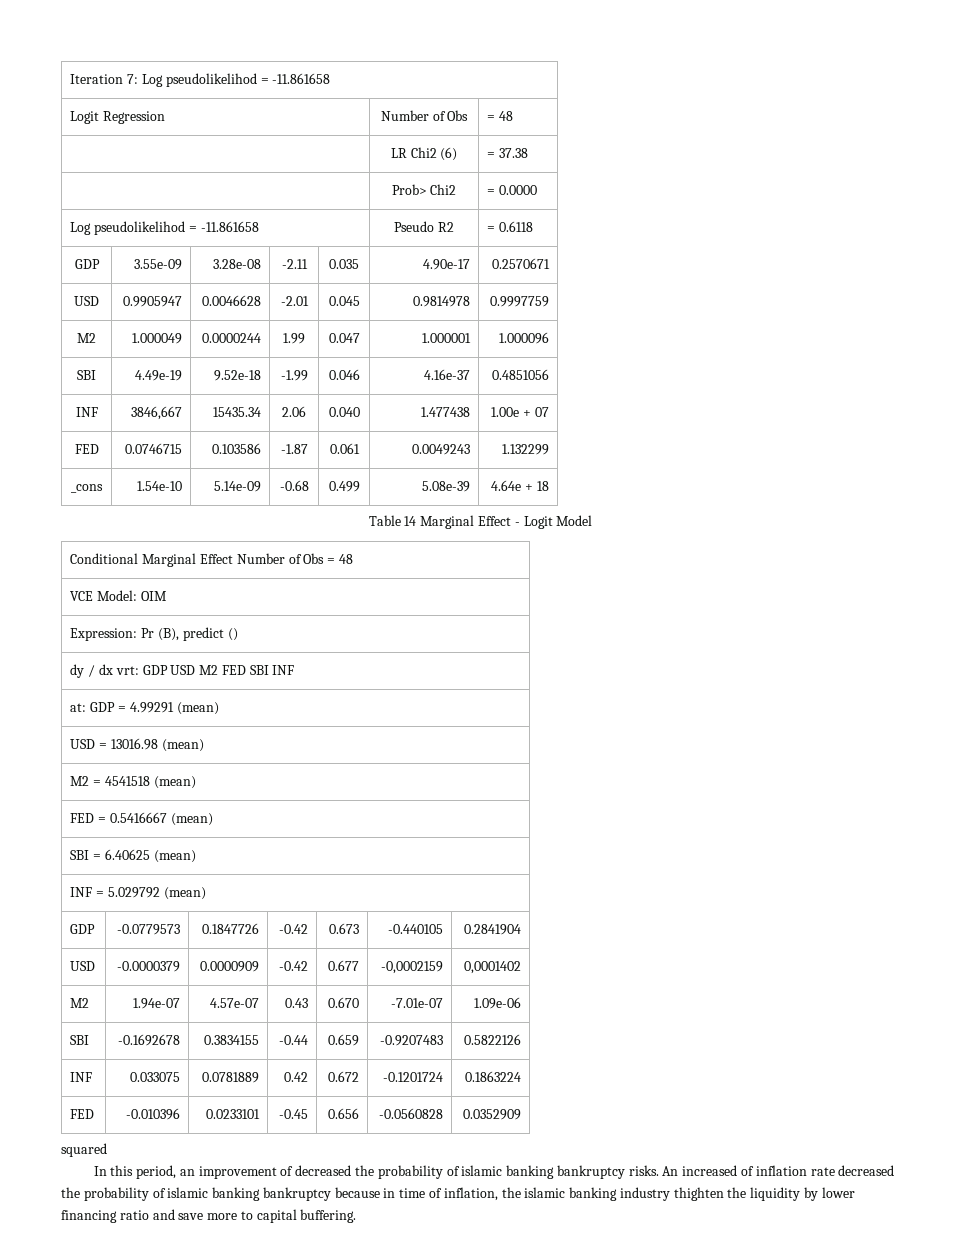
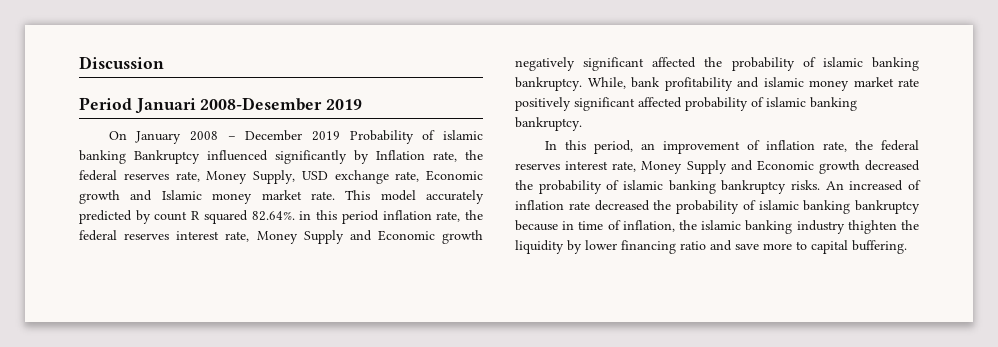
- Iteration 7: Log pseudolikelihod = -11.861658
- Logit Regression | Number of Obs | = 48
- | LR Chi2 (6) | = 37.38
- | Prob> Chi2 | = 0.0000
- Log pseudolikelihod = -11.861658 | Pseudo R2 | = 0.6118
- GDP | 3.55e-09 | 3.28e-08 | -2.11 | 0.035 | 4.90e-17 | 0.2570671
- USD | 0.9905947 | 0.0046628 | -2.01 | 0.045 | 0.9814978 | 0.9997759
- M2 | 1.000049 | 0.0000244 | 1.99 | 0.047 | 1.000001 | 1.000096
- SBI | 4.49e-19 | 9.52e-18 | -1.99 | 0.046 | 4.16e-37 | 0.4851056
- INF | 3846,667 | 15435.34 | 2.06 | 0.040 | 1.477438 | 1.00e + 07
- FED | 0.0746715 | 0.103586 | -1.87 | 0.061 | 0.0049243 | 1.132299
- _cons | 1.54e-10 | 5.14e-09 | -0.68 | 0.499 | 5.08e-39 | 4.64e + 18
- Table 14 Marginal Effect - Logit Model
- Conditional Marginal Effect Number of Obs = 48
- VCE Model: OIM
- Expression: Pr (B), predict ()
- dy / dx vrt: GDP USD M2 FED SBI INF
- at: GDP = 4.99291 (mean)
- USD = 13016.98 (mean)
- M2 = 4541518 (mean)
- FED = 0.5416667 (mean)
- SBI = 6.40625 (mean)
- INF = 5.029792 (mean)
- GDP | -0.0779573 | 0.1847726 | -0.42 | 0.673 | -0.440105 | 0.2841904
- USD | -0.0000379 | 0.0000909 | -0.42 | 0.677 | -0,0002159 | 0,0001402
- M2 | 1.94e-07 | 4.57e-07 | 0.43 | 0.670 | -7.01e-07 | 1.09e-06
- SBI | -0.1692678 | 0.3834155 | -0.44 | 0.659 | -0.9207483 | 0.5822126
- INF | 0.033075 | 0.0781889 | 0.42 | 0.672 | -0.1201724 | 0.1863224
- FED | -0.010396 | 0.0233101 | -0.45 | 0.656 | -0.0560828 | 0.0352909
- squared
+ Discussion
+ Period Januari 2008-Desember 2019
+ On January 2008 – December 2019 Probability of islamic banking Bankruptcy influenced significantly by Inflation rate, the federal reserves rate, Money Supply, USD exchange rate, Economic growth and Islamic money market rate. This model accurately predicted by count R squared 82.64%. in this period inflation rate, the federal reserves interest rate, Money Supply and Economic growth negatively significant affected the probability of islamic banking bankruptcy. While, bank profitability and islamic money market rate positively significant affected probability of islamic banking bankruptcy.
- In this period, an improvement of decreased the probability of islamic banking bankruptcy risks.
+ In this period, an improvement of inflation rate, the federal reserves interest rate, Money Supply and Economic growth decreased the probability of islamic banking bankruptcy risks.

